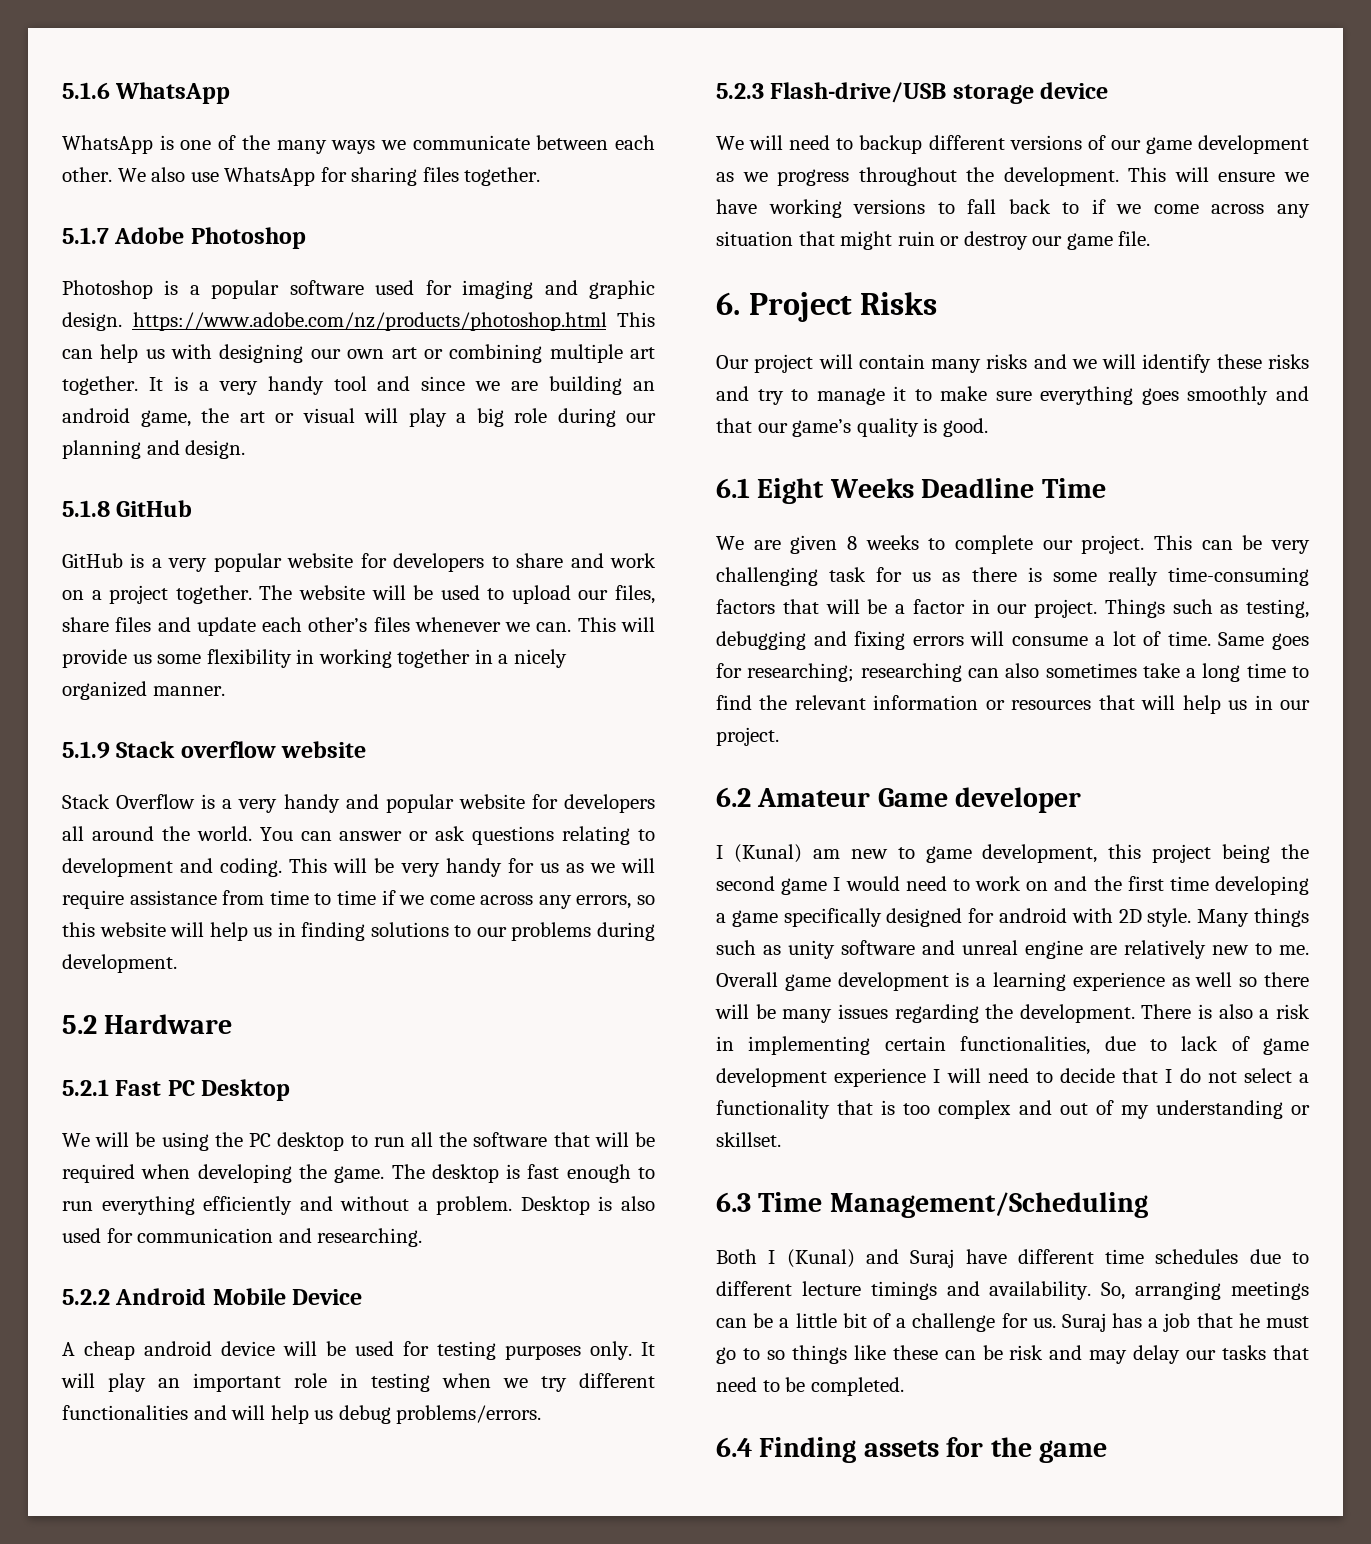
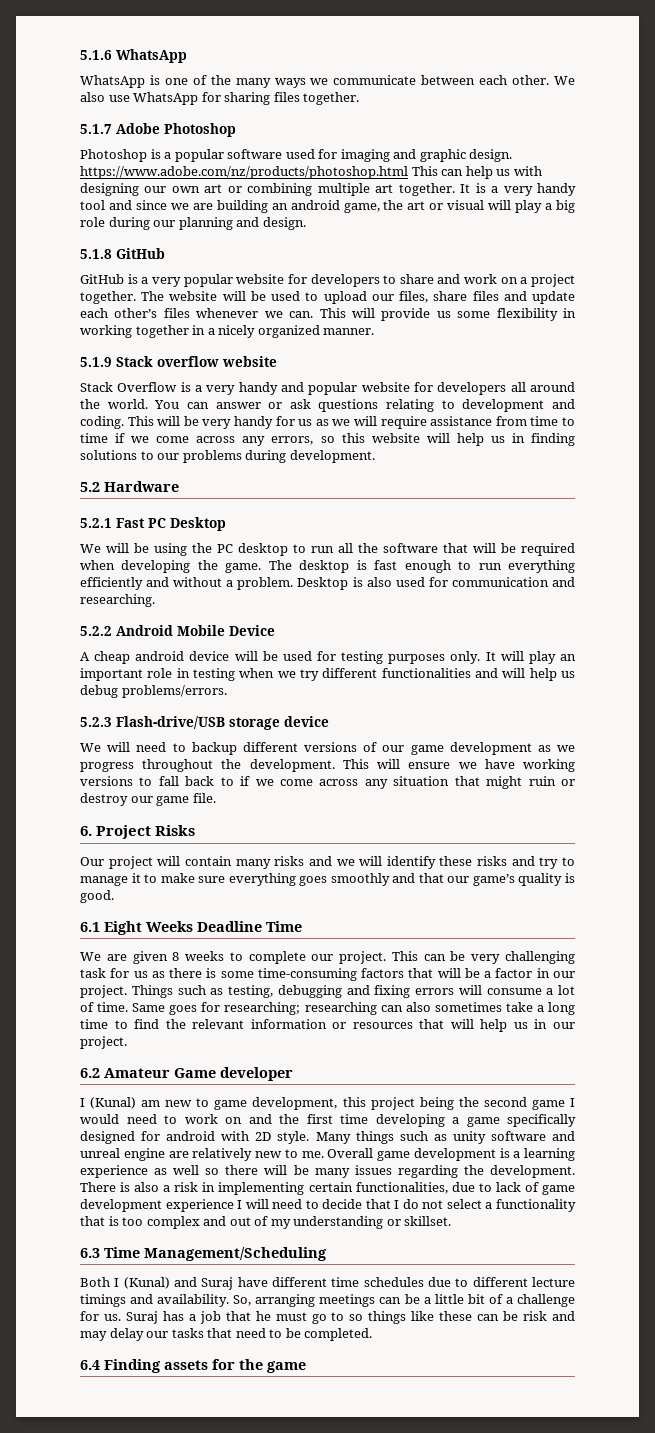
- This can be very challenging task for us as there is some really time-consuming factors that will be a factor in our project.
+ This can be very challenging task for us as there is some time-consuming factors that will be a factor in our project.

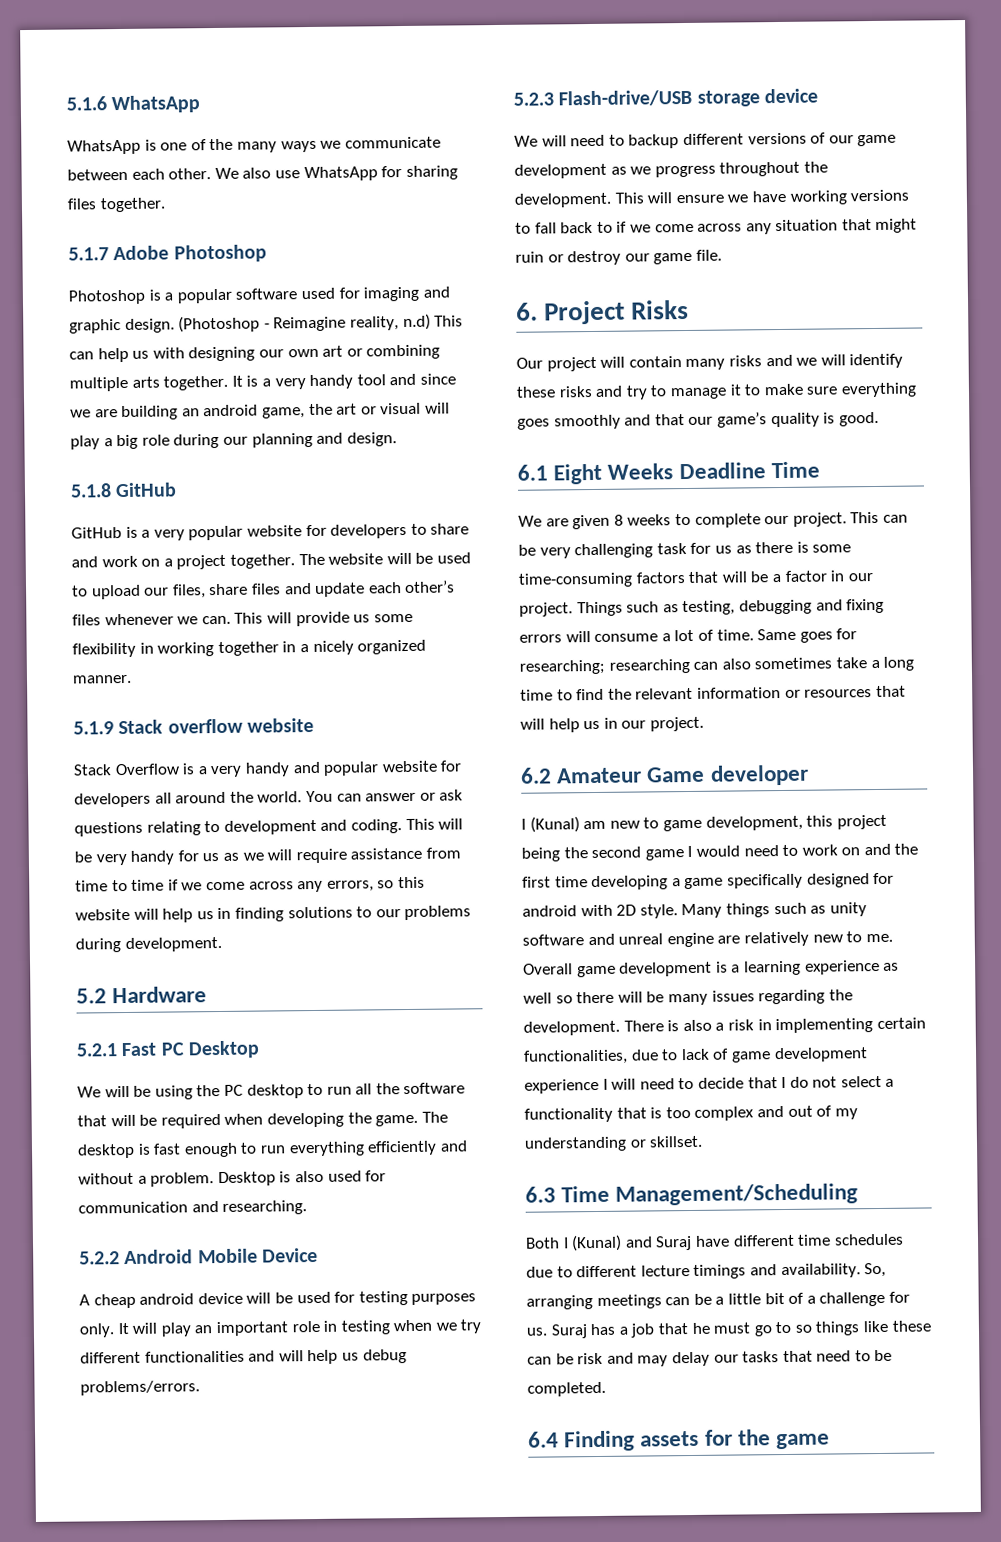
- Photoshop is a popular software used for imaging and graphic design. https://www.adobe.com/nz/products/photoshop.html This can help us with designing our own art or combining multiple art together.
+ Photoshop is a popular software used for imaging and graphic design. (Photoshop - Reimagine reality, n.d) This can help us with designing our own art or combining multiple arts together.

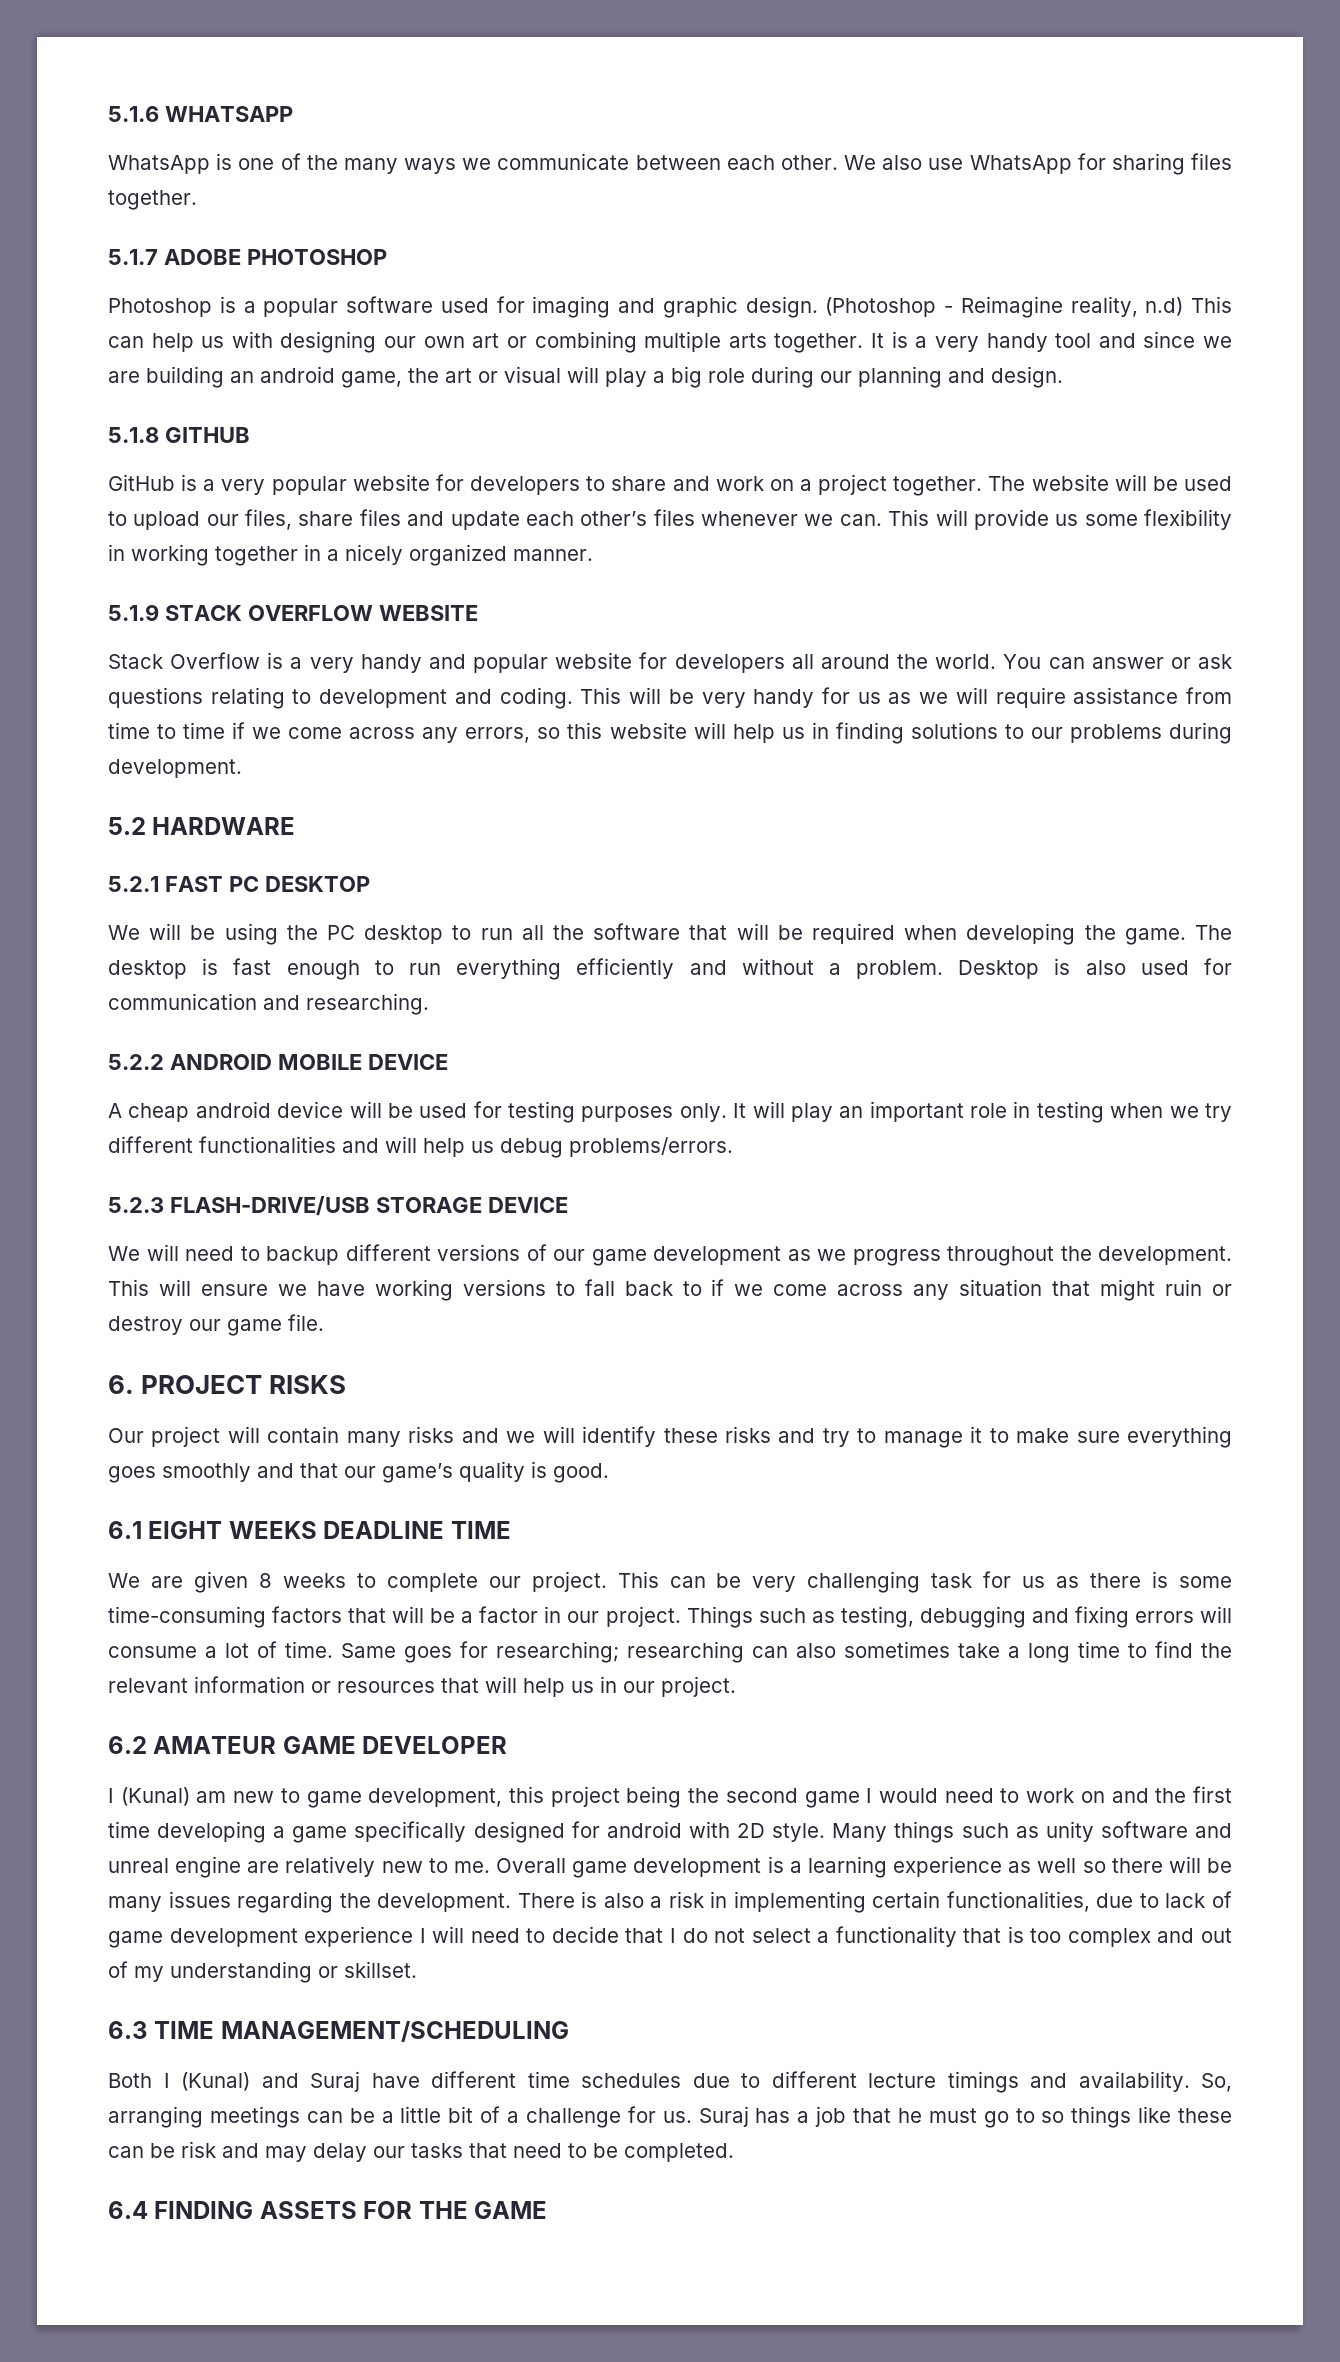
- 5.1.6 WhatsApp
+ 5.1.6 WHATSAPP
- 5.1.7 Adobe Photoshop
+ 5.1.7 ADOBE PHOTOSHOP
- 5.1.8 GitHub
+ 5.1.8 GITHUB
- 5.1.9 Stack overflow website
+ 5.1.9 STACK OVERFLOW WEBSITE
- 5.2 Hardware
+ 5.2 HARDWARE
- 5.2.1 Fast PC Desktop
+ 5.2.1 FAST PC DESKTOP
- 5.2.2 Android Mobile Device
+ 5.2.2 ANDROID MOBILE DEVICE
- 5.2.3 Flash-drive/USB storage device
+ 5.2.3 FLASH-DRIVE/USB STORAGE DEVICE
- 6. Project Risks
+ 6. PROJECT RISKS
- 6.1 Eight Weeks Deadline Time
+ 6.1 EIGHT WEEKS DEADLINE TIME
- 6.2 Amateur Game developer
+ 6.2 AMATEUR GAME DEVELOPER
- 6.3 Time Management/Scheduling
+ 6.3 TIME MANAGEMENT/SCHEDULING
- 6.4 Finding assets for the game
+ 6.4 FINDING ASSETS FOR THE GAME

